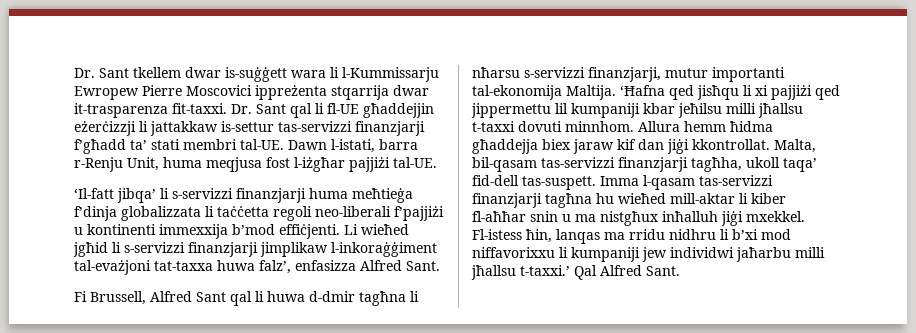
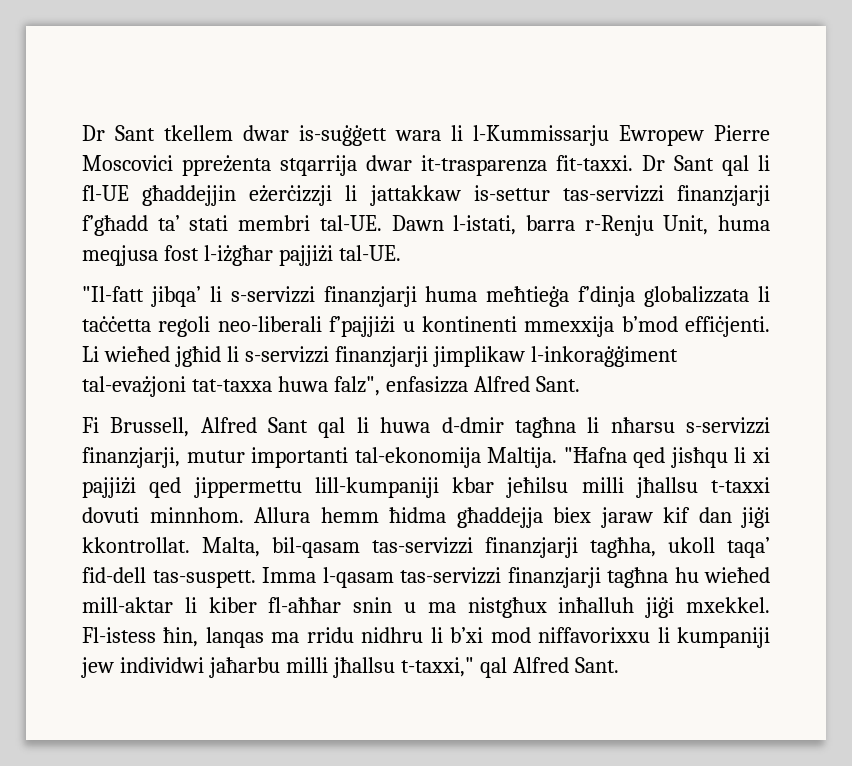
- Dr. Sant tkellem dwar is-suġġett wara li l-Kummissarju Ewropew Pierre Moscovici ippreżenta stqarrija dwar it-trasparenza fit-taxxi.
+ Dr Sant tkellem dwar is-suġġett wara li l-Kummissarju Ewropew Pierre Moscovici ppreżenta stqarrija dwar it-trasparenza fit-taxxi.
- Dr. Sant qal li fl-UE għaddejjin eżerċizzji li jattakkaw is-settur tas-servizzi finanzjarji f’għadd ta’ stati membri tal-UE.
+ Dr Sant qal li fl-UE għaddejjin eżerċizzji li jattakkaw is-settur tas-servizzi finanzjarji f’għadd ta’ stati membri tal-UE.
- ‘Il-fatt jibqa’ li s-servizzi finanzjarji huma meħtieġa f’dinja globalizzata li taċċetta regoli neo-liberali f’pajjiżi u kontinenti immexxija b’mod effiċjenti.
+ "Il-fatt jibqa’ li s-servizzi finanzjarji huma meħtieġa f’dinja globalizzata li taċċetta regoli neo-liberali f’pajjiżi u kontinenti mmexxija b’mod effiċjenti.
- Li wieħed jgħid li s-servizzi finanzjarji jimplikaw l-inkoraġġiment tal-evażjoni tat-taxxa huwa falz’, enfasizza Alfred Sant.
+ Li wieħed jgħid li s-servizzi finanzjarji jimplikaw l-inkoraġġiment tal-evażjoni tat-taxxa huwa falz", enfasizza Alfred Sant.
- ‘Ħafna qed jisħqu li xi pajjiżi qed jippermettu lil kumpaniji kbar jeħilsu milli jħallsu t-taxxi dovuti minnhom.
+ "Ħafna qed jisħqu li xi pajjiżi qed jippermettu lill-kumpaniji kbar jeħilsu milli jħallsu t-taxxi dovuti minnhom.
- Fl-istess ħin, lanqas ma rridu nidhru li b’xi mod niffavorixxu li kumpaniji jew individwi jaħarbu milli jħallsu t-taxxi.’ Qal Alfred Sant.
+ Fl-istess ħin, lanqas ma rridu nidhru li b’xi mod niffavorixxu li kumpaniji jew individwi jaħarbu milli jħallsu t-taxxi," qal Alfred Sant.

